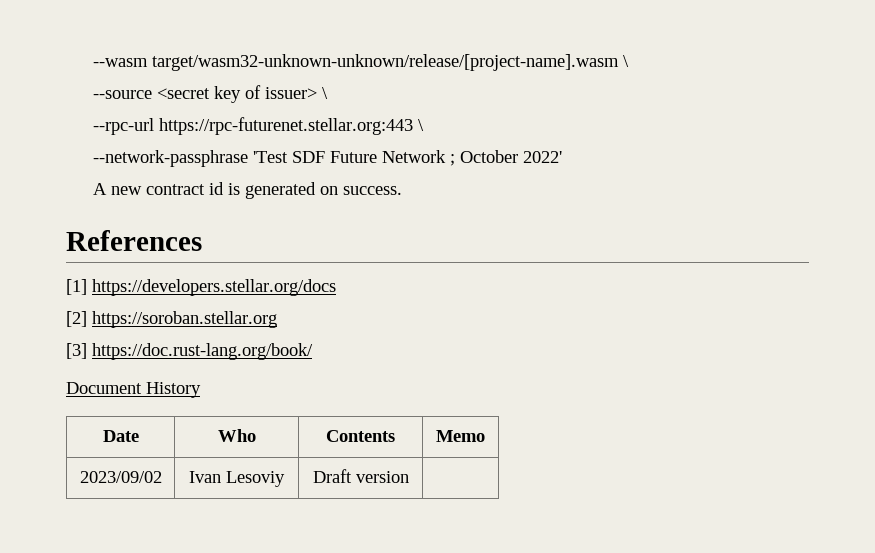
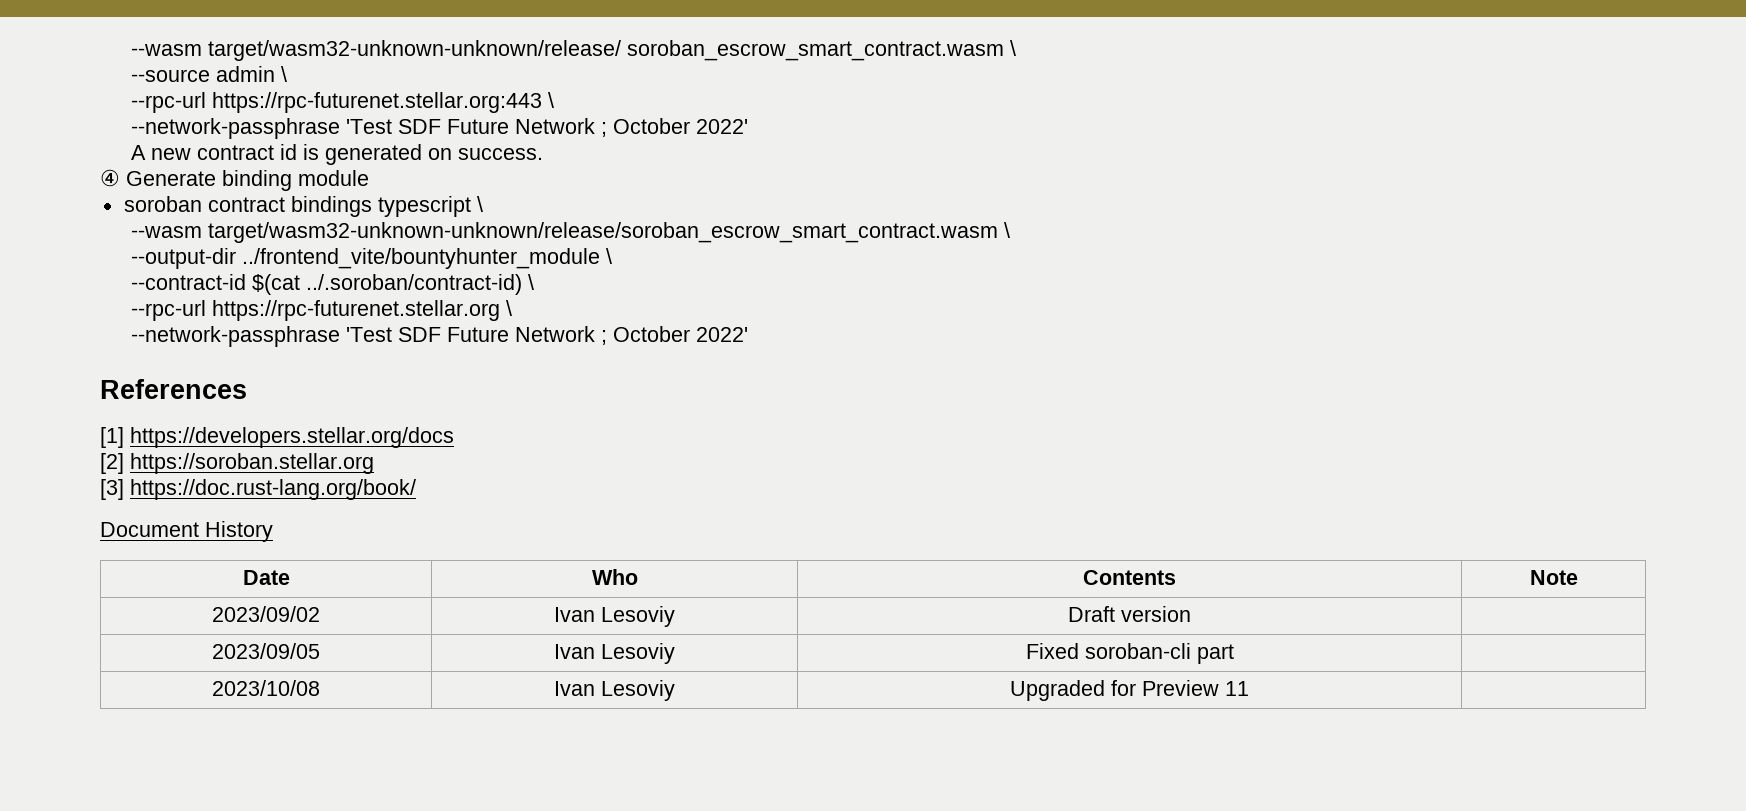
- --wasm target/wasm32-unknown-unknown/release/[project-name].wasm \
+ --wasm target/wasm32-unknown-unknown/release/ soroban_escrow_smart_contract.wasm \
- --source <secret key of issuer> \
+ --source admin \
+ ④ Generate binding module
+ soroban contract bindings typescript \
+ --wasm target/wasm32-unknown-unknown/release/soroban_escrow_smart_contract.wasm \
+ --output-dir ../frontend_vite/bountyhunter_module \
+ --contract-id $(cat ../.soroban/contract-id) \
+ --rpc-url https://rpc-futurenet.stellar.org \
+ --network-passphrase 'Test SDF Future Network ; October 2022'
- Date | Who | Contents | Memo
+ Date | Who | Contents | Note
+ 2023/09/05 | Ivan Lesoviy | Fixed soroban-cli part |
+ 2023/10/08 | Ivan Lesoviy | Upgraded for Preview 11 |

